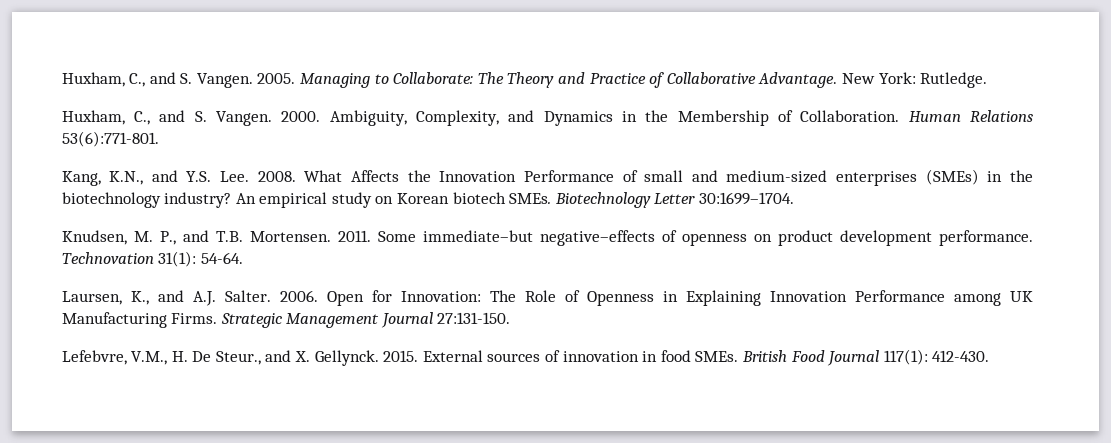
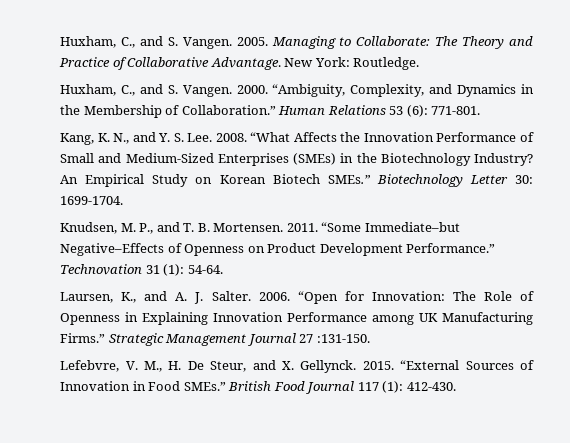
- New York: Rutledge.
+ New York: Routledge.
- Ambiguity, Complexity, and Dynamics in the Membership of Collaboration.
+ “Ambiguity, Complexity, and Dynamics in the Membership of Collaboration.”
- Human Relations 53(6):771-801.
- Kang, K.N., and Y.S. Lee. 2008.
+ Human Relations 53 (6): 771-801.
+ Kang, K. N., and Y. S. Lee. 2008.
- What Affects the Innovation Performance of small and medium-sized enterprises (SMEs) in the biotechnology industry? An empirical study on Korean biotech SMEs. Biotechnology Letter 30:1699–1704.
- Knudsen, M. P., and T.B. Mortensen. 2011. Some immediate–but negative–effects of openness on product development performance. Technovation 31(1): 54-64.
+ “What Affects the Innovation Performance of Small and Medium-Sized Enterprises (SMEs) in the Biotechnology Industry? An Empirical Study on Korean Biotech SMEs.” Biotechnology Letter 30: 1699-1704.
+ Knudsen, M. P., and T. B. Mortensen. 2011. “Some Immediate–but Negative–Effects of Openness on Product Development Performance.” Technovation 31 (1): 54-64.
- Laursen, K., and A.J. Salter.
+ Laursen, K., and A. J. Salter.
- Open for Innovation: The Role of Openness in Explaining Innovation Performance among UK Manufacturing Firms.
+ “Open for Innovation: The Role of Openness in Explaining Innovation Performance among UK Manufacturing Firms.”
- Strategic Management Journal 27:131-150.
+ Strategic Management Journal 27 :131-150.
- Lefebvre, V.M., H. De Steur., and X. Gellynck.
+ Lefebvre, V. M., H. De Steur, and X. Gellynck.
- External sources of innovation in food SMEs.
+ “External Sources of Innovation in Food SMEs.”
- British Food Journal 117(1): 412-430.
+ British Food Journal 117 (1): 412-430.

